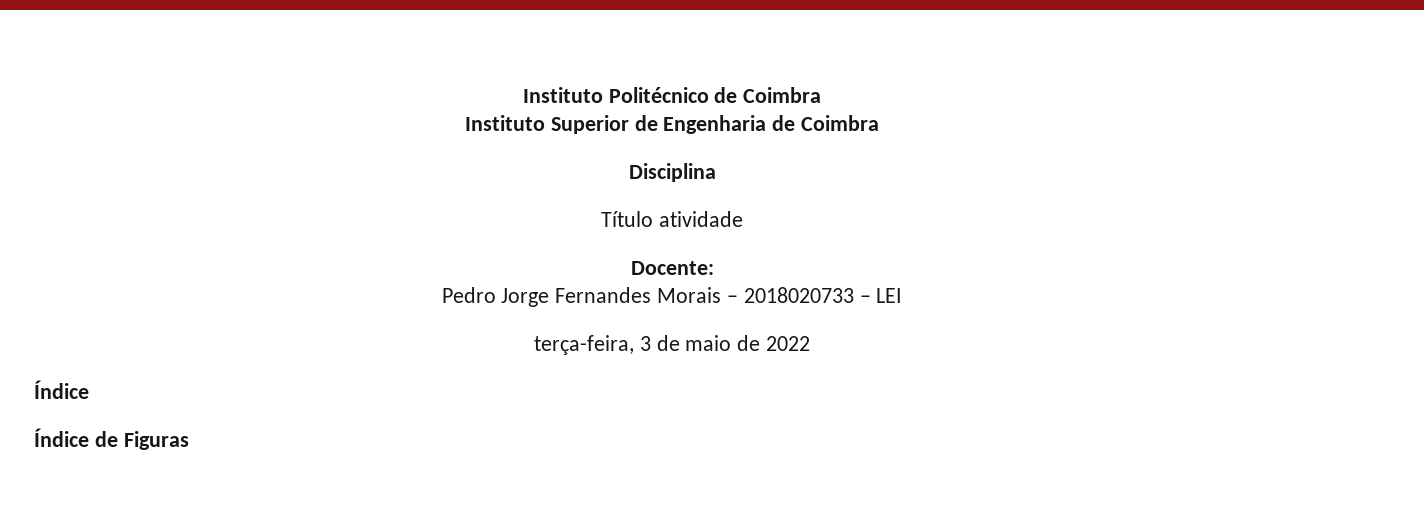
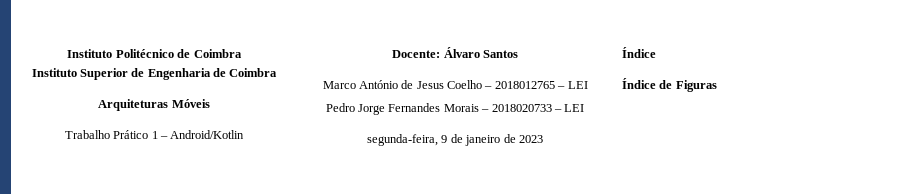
- Disciplina
- Título atividade
- Docente:
+ Arquiteturas Móveis
+ Trabalho Prático 1 – Android/Kotlin
+ Docente: Álvaro Santos
+ Marco António de Jesus Coelho – 2018012765 – LEI
- terça-feira, 3 de maio de 2022
+ segunda-feira, 9 de janeiro de 2023

